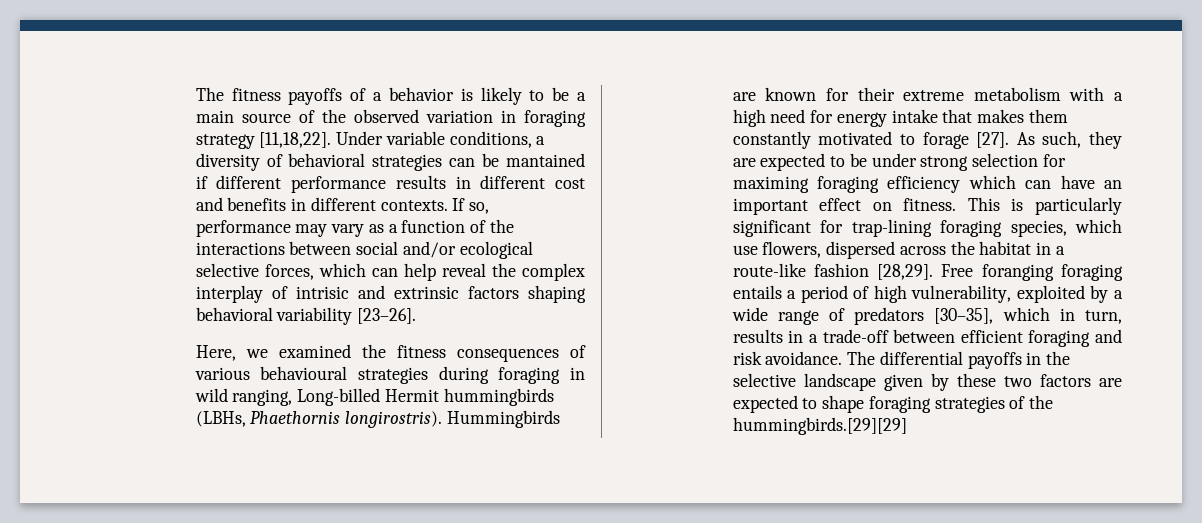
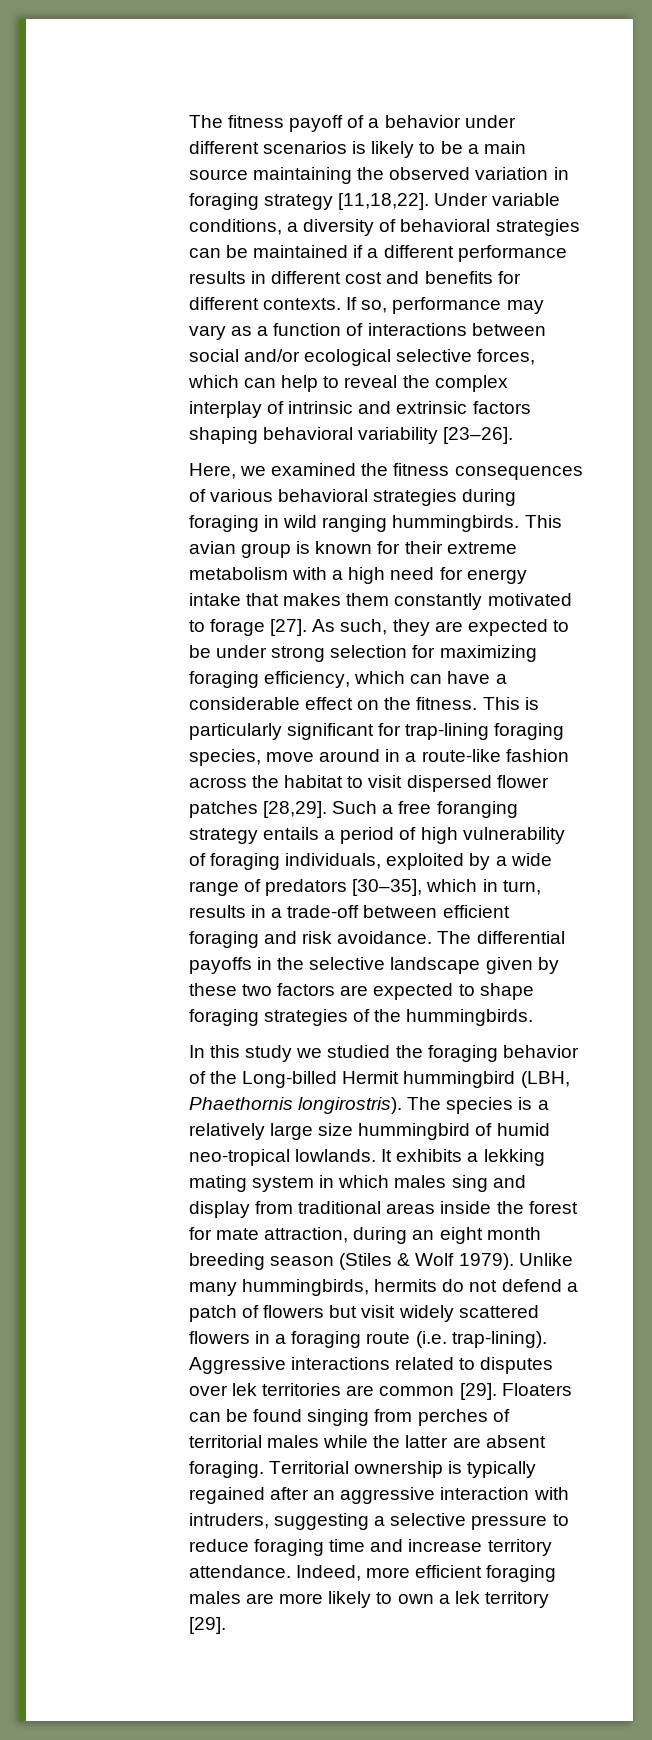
- The fitness payoffs of a behavior is likely to be a main source of the observed variation in foraging strategy [11,18,22].
+ The fitness payoff of a behavior under different scenarios is likely to be a main source maintaining the observed variation in foraging strategy [11,18,22].
- Under variable conditions, a diversity of behavioral strategies can be mantained if different performance results in different cost and benefits in different contexts.
+ Under variable conditions, a diversity of behavioral strategies can be maintained if a different performance results in different cost and benefits for different contexts.
- If so, performance may vary as a function of the interactions between social and/or ecological selective forces, which can help reveal the complex interplay of intrisic and extrinsic factors shaping behavioral variability [23–26].
+ If so, performance may vary as a function of interactions between social and/or ecological selective forces, which can help to reveal the complex interplay of intrinsic and extrinsic factors shaping behavioral variability [23–26].
- Here, we examined the fitness consequences of various behavioural strategies during foraging in wild ranging, Long-billed Hermit hummingbirds (LBHs, Phaethornis longirostris). Hummingbirds are known for their extreme metabolism with a high need for energy intake that makes them constantly motivated to forage [27].
+ Here, we examined the fitness consequences of various behavioral strategies during foraging in wild ranging hummingbirds. This avian group is known for their extreme metabolism with a high need for energy intake that makes them constantly motivated to forage [27].
- As such, they are expected to be under strong selection for maximing foraging efficiency which can have an important effect on fitness.
+ As such, they are expected to be under strong selection for maximizing foraging efficiency, which can have a considerable effect on the fitness.
- This is particularly significant for trap-lining foraging species, which use flowers, dispersed across the habitat in a route-like fashion [28,29]. Free foranging foraging entails a period of high vulnerability, exploited by a wide range of predators [30–35], which in turn, results in a trade-off between efficient foraging and risk avoidance.
+ This is particularly significant for trap-lining foraging species, move around in a route-like fashion across the habitat to visit dispersed flower patches [28,29]. Such a free foranging strategy entails a period of high vulnerability of foraging individuals, exploited by a wide range of predators [30–35], which in turn, results in a trade-off between efficient foraging and risk avoidance.
- The differential payoffs in the selective landscape given by these two factors are expected to shape foraging strategies of the hummingbirds.[29][29]
+ The differential payoffs in the selective landscape given by these two factors are expected to shape foraging strategies of the hummingbirds.
+ In this study we studied the foraging behavior of the Long-billed Hermit hummingbird (LBH, Phaethornis longirostris). The species is a relatively large size hummingbird of humid neo-tropical lowlands. It exhibits a lekking mating system in which males sing and display from traditional areas inside the forest for mate attraction, during an eight month breeding season (Stiles & Wolf 1979). Unlike many hummingbirds, hermits do not defend a patch of flowers but visit widely scattered flowers in a foraging route (i.e. trap-lining). Aggressive interactions related to disputes over lek territories are common [29]. Floaters can be found singing from perches of territorial males while the latter are absent foraging. Territorial ownership is typically regained after an aggressive interaction with intruders, suggesting a selective pressure to reduce foraging time and increase territory attendance. Indeed, more efficient foraging males are more likely to own a lek territory [29].

